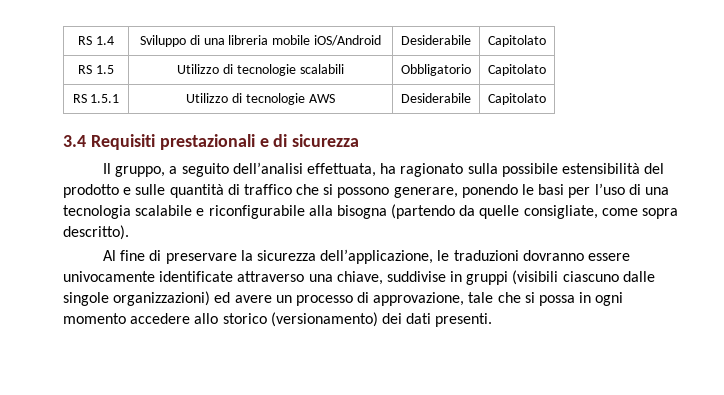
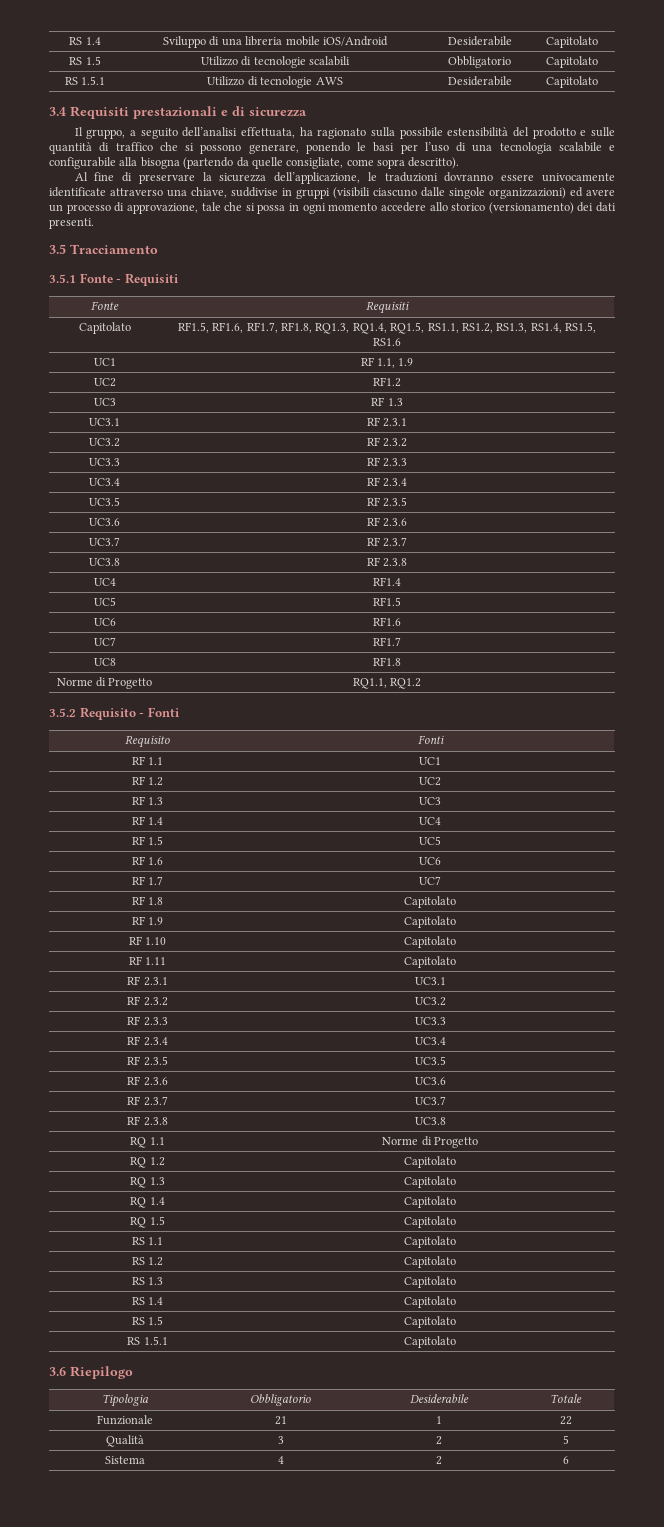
- Il gruppo, a seguito dell’analisi effettuata, ha ragionato sulla possibile estensibilità del prodotto e sulle quantità di traffico che si possono generare, ponendo le basi per l’uso di una tecnologia scalabile e riconfigurabile alla bisogna (partendo da quelle consigliate, come sopra descritto).
+ Il gruppo, a seguito dell’analisi effettuata, ha ragionato sulla possibile estensibilità del prodotto e sulle quantità di traffico che si possono generare, ponendo le basi per l’uso di una tecnologia scalabile e configurabile alla bisogna (partendo da quelle consigliate, come sopra descritto).
+ 3.5 Tracciamento
+ 3.5.1 Fonte - Requisiti
+ Fonte | Requisiti
+ Capitolato | RF1.5, RF1.6, RF1.7, RF1.8, RQ1.3, RQ1.4, RQ1.5, RS1.1, RS1.2, RS1.3, RS1.4, RS1.5, RS1.6
+ UC1 | RF 1.1, 1.9
+ UC2 | RF1.2
+ UC3 | RF 1.3
+ UC3.1 | RF 2.3.1
+ UC3.2 | RF 2.3.2
+ UC3.3 | RF 2.3.3
+ UC3.4 | RF 2.3.4
+ UC3.5 | RF 2.3.5
+ UC3.6 | RF 2.3.6
+ UC3.7 | RF 2.3.7
+ UC3.8 | RF 2.3.8
+ UC4 | RF1.4
+ UC5 | RF1.5
+ UC6 | RF1.6
+ UC7 | RF1.7
+ UC8 | RF1.8
+ Norme di Progetto | RQ1.1, RQ1.2
+ 3.5.2 Requisito - Fonti
+ Requisito | Fonti
+ RF 1.1 | UC1
+ RF 1.2 | UC2
+ RF 1.3 | UC3
+ RF 1.4 | UC4
+ RF 1.5 | UC5
+ RF 1.6 | UC6
+ RF 1.7 | UC7
+ RF 1.8 | Capitolato
+ RF 1.9 | Capitolato
+ RF 1.10 | Capitolato
+ RF 1.11 | Capitolato
+ RF 2.3.1 | UC3.1
+ RF 2.3.2 | UC3.2
+ RF 2.3.3 | UC3.3
+ RF 2.3.4 | UC3.4
+ RF 2.3.5 | UC3.5
+ RF 2.3.6 | UC3.6
+ RF 2.3.7 | UC3.7
+ RF 2.3.8 | UC3.8
+ RQ 1.1 | Norme di Progetto
+ RQ 1.2 | Capitolato
+ RQ 1.3 | Capitolato
+ RQ 1.4 | Capitolato
+ RQ 1.5 | Capitolato
+ RS 1.1 | Capitolato
+ RS 1.2 | Capitolato
+ RS 1.3 | Capitolato
+ RS 1.4 | Capitolato
+ RS 1.5 | Capitolato
+ RS 1.5.1 | Capitolato
+ 3.6 Riepilogo
+ Tipologia | Obbligatorio | Desiderabile | Totale
+ Funzionale | 21 | 1 | 22
+ Qualità | 3 | 2 | 5
+ Sistema | 4 | 2 | 6

